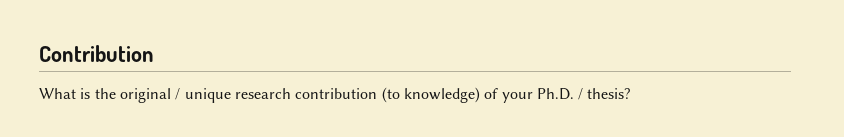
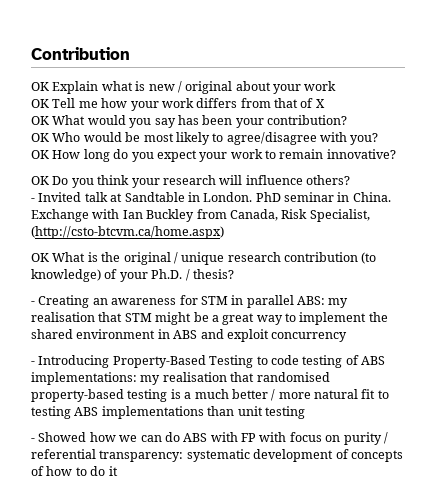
- What is the original / unique research contribution (to knowledge) of your Ph.D. / thesis?
+ OK Explain what is new / original about your work
+ OK Tell me how your work differs from that of X
+ OK What would you say has been your contribution?
+ OK Who would be most likely to agree/disagree with you?
+ OK How long do you expect your work to remain innovative?
+ OK Do you think your research will influence others?
+ - Invited talk at Sandtable in London. PhD seminar in China. Exchange with Ian Buckley from Canada, Risk Specialist, (http://csto-btcvm.ca/home.aspx)
+ OK What is the original / unique research contribution (to knowledge) of your Ph.D. / thesis?
+ - Creating an awareness for STM in parallel ABS: my realisation that STM might be a great way to implement the shared environment in ABS and exploit concurrency
+ - Introducing Property-Based Testing to code testing of ABS implementations: my realisation that randomised property-based testing is a much better / more natural fit to testing ABS implementations than unit testing
+ - Showed how we can do ABS with FP with focus on purity / referential transparency: systematic development of concepts of how to do it

